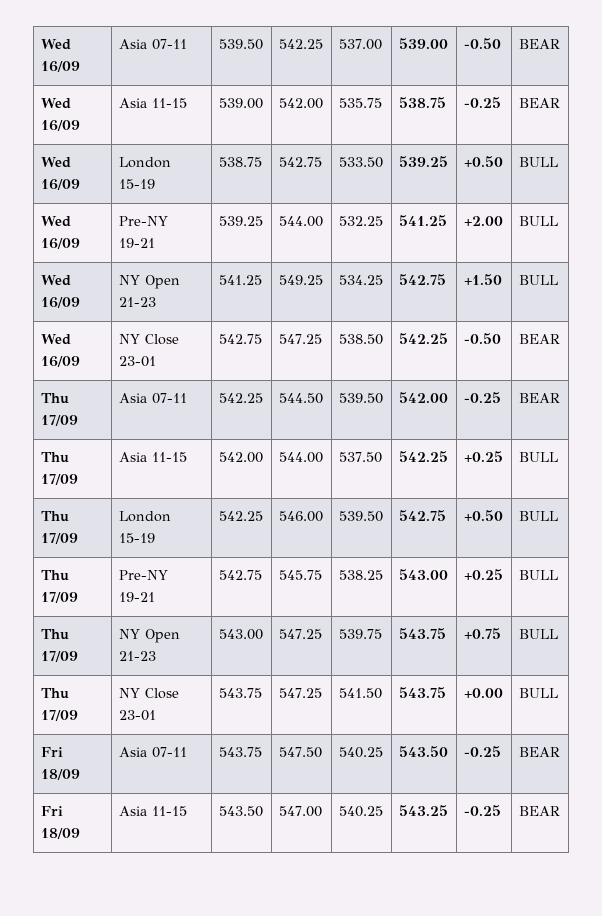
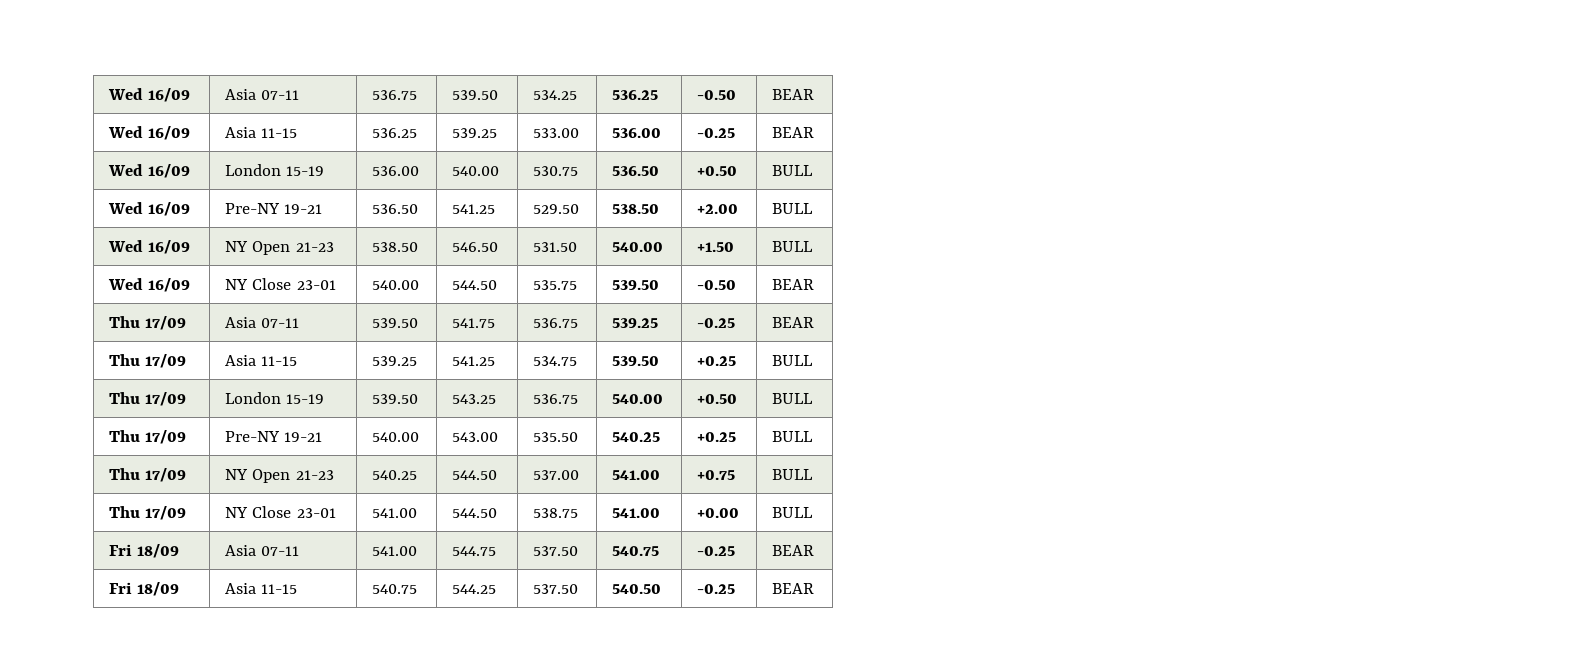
- Wed 16/09 | Asia 07-11 | 539.50 | 542.25 | 537.00 | 539.00 | -0.50 | BEAR
+ Wed 16/09 | Asia 07-11 | 536.75 | 539.50 | 534.25 | 536.25 | -0.50 | BEAR
- Wed 16/09 | Asia 11-15 | 539.00 | 542.00 | 535.75 | 538.75 | -0.25 | BEAR
+ Wed 16/09 | Asia 11-15 | 536.25 | 539.25 | 533.00 | 536.00 | -0.25 | BEAR
- Wed 16/09 | London 15-19 | 538.75 | 542.75 | 533.50 | 539.25 | +0.50 | BULL
+ Wed 16/09 | London 15-19 | 536.00 | 540.00 | 530.75 | 536.50 | +0.50 | BULL
- Wed 16/09 | Pre-NY 19-21 | 539.25 | 544.00 | 532.25 | 541.25 | +2.00 | BULL
+ Wed 16/09 | Pre-NY 19-21 | 536.50 | 541.25 | 529.50 | 538.50 | +2.00 | BULL
- Wed 16/09 | NY Open 21-23 | 541.25 | 549.25 | 534.25 | 542.75 | +1.50 | BULL
+ Wed 16/09 | NY Open 21-23 | 538.50 | 546.50 | 531.50 | 540.00 | +1.50 | BULL
- Wed 16/09 | NY Close 23-01 | 542.75 | 547.25 | 538.50 | 542.25 | -0.50 | BEAR
+ Wed 16/09 | NY Close 23-01 | 540.00 | 544.50 | 535.75 | 539.50 | -0.50 | BEAR
- Thu 17/09 | Asia 07-11 | 542.25 | 544.50 | 539.50 | 542.00 | -0.25 | BEAR
+ Thu 17/09 | Asia 07-11 | 539.50 | 541.75 | 536.75 | 539.25 | -0.25 | BEAR
- Thu 17/09 | Asia 11-15 | 542.00 | 544.00 | 537.50 | 542.25 | +0.25 | BULL
+ Thu 17/09 | Asia 11-15 | 539.25 | 541.25 | 534.75 | 539.50 | +0.25 | BULL
- Thu 17/09 | London 15-19 | 542.25 | 546.00 | 539.50 | 542.75 | +0.50 | BULL
+ Thu 17/09 | London 15-19 | 539.50 | 543.25 | 536.75 | 540.00 | +0.50 | BULL
- Thu 17/09 | Pre-NY 19-21 | 542.75 | 545.75 | 538.25 | 543.00 | +0.25 | BULL
+ Thu 17/09 | Pre-NY 19-21 | 540.00 | 543.00 | 535.50 | 540.25 | +0.25 | BULL
- Thu 17/09 | NY Open 21-23 | 543.00 | 547.25 | 539.75 | 543.75 | +0.75 | BULL
+ Thu 17/09 | NY Open 21-23 | 540.25 | 544.50 | 537.00 | 541.00 | +0.75 | BULL
- Thu 17/09 | NY Close 23-01 | 543.75 | 547.25 | 541.50 | 543.75 | +0.00 | BULL
+ Thu 17/09 | NY Close 23-01 | 541.00 | 544.50 | 538.75 | 541.00 | +0.00 | BULL
- Fri 18/09 | Asia 07-11 | 543.75 | 547.50 | 540.25 | 543.50 | -0.25 | BEAR
+ Fri 18/09 | Asia 07-11 | 541.00 | 544.75 | 537.50 | 540.75 | -0.25 | BEAR
- Fri 18/09 | Asia 11-15 | 543.50 | 547.00 | 540.25 | 543.25 | -0.25 | BEAR
+ Fri 18/09 | Asia 11-15 | 540.75 | 544.25 | 537.50 | 540.50 | -0.25 | BEAR

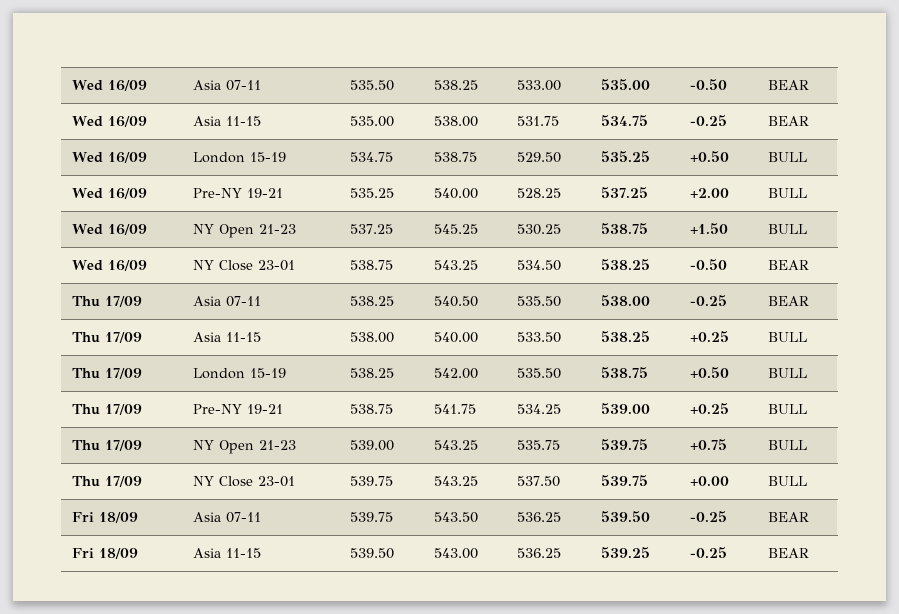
- Wed 16/09 | Asia 07-11 | 536.75 | 539.50 | 534.25 | 536.25 | -0.50 | BEAR
+ Wed 16/09 | Asia 07-11 | 535.50 | 538.25 | 533.00 | 535.00 | -0.50 | BEAR
- Wed 16/09 | Asia 11-15 | 536.25 | 539.25 | 533.00 | 536.00 | -0.25 | BEAR
+ Wed 16/09 | Asia 11-15 | 535.00 | 538.00 | 531.75 | 534.75 | -0.25 | BEAR
- Wed 16/09 | London 15-19 | 536.00 | 540.00 | 530.75 | 536.50 | +0.50 | BULL
+ Wed 16/09 | London 15-19 | 534.75 | 538.75 | 529.50 | 535.25 | +0.50 | BULL
- Wed 16/09 | Pre-NY 19-21 | 536.50 | 541.25 | 529.50 | 538.50 | +2.00 | BULL
+ Wed 16/09 | Pre-NY 19-21 | 535.25 | 540.00 | 528.25 | 537.25 | +2.00 | BULL
- Wed 16/09 | NY Open 21-23 | 538.50 | 546.50 | 531.50 | 540.00 | +1.50 | BULL
+ Wed 16/09 | NY Open 21-23 | 537.25 | 545.25 | 530.25 | 538.75 | +1.50 | BULL
- Wed 16/09 | NY Close 23-01 | 540.00 | 544.50 | 535.75 | 539.50 | -0.50 | BEAR
+ Wed 16/09 | NY Close 23-01 | 538.75 | 543.25 | 534.50 | 538.25 | -0.50 | BEAR
- Thu 17/09 | Asia 07-11 | 539.50 | 541.75 | 536.75 | 539.25 | -0.25 | BEAR
+ Thu 17/09 | Asia 07-11 | 538.25 | 540.50 | 535.50 | 538.00 | -0.25 | BEAR
- Thu 17/09 | Asia 11-15 | 539.25 | 541.25 | 534.75 | 539.50 | +0.25 | BULL
+ Thu 17/09 | Asia 11-15 | 538.00 | 540.00 | 533.50 | 538.25 | +0.25 | BULL
- Thu 17/09 | London 15-19 | 539.50 | 543.25 | 536.75 | 540.00 | +0.50 | BULL
+ Thu 17/09 | London 15-19 | 538.25 | 542.00 | 535.50 | 538.75 | +0.50 | BULL
- Thu 17/09 | Pre-NY 19-21 | 540.00 | 543.00 | 535.50 | 540.25 | +0.25 | BULL
+ Thu 17/09 | Pre-NY 19-21 | 538.75 | 541.75 | 534.25 | 539.00 | +0.25 | BULL
- Thu 17/09 | NY Open 21-23 | 540.25 | 544.50 | 537.00 | 541.00 | +0.75 | BULL
+ Thu 17/09 | NY Open 21-23 | 539.00 | 543.25 | 535.75 | 539.75 | +0.75 | BULL
- Thu 17/09 | NY Close 23-01 | 541.00 | 544.50 | 538.75 | 541.00 | +0.00 | BULL
+ Thu 17/09 | NY Close 23-01 | 539.75 | 543.25 | 537.50 | 539.75 | +0.00 | BULL
- Fri 18/09 | Asia 07-11 | 541.00 | 544.75 | 537.50 | 540.75 | -0.25 | BEAR
+ Fri 18/09 | Asia 07-11 | 539.75 | 543.50 | 536.25 | 539.50 | -0.25 | BEAR
- Fri 18/09 | Asia 11-15 | 540.75 | 544.25 | 537.50 | 540.50 | -0.25 | BEAR
+ Fri 18/09 | Asia 11-15 | 539.50 | 543.00 | 536.25 | 539.25 | -0.25 | BEAR

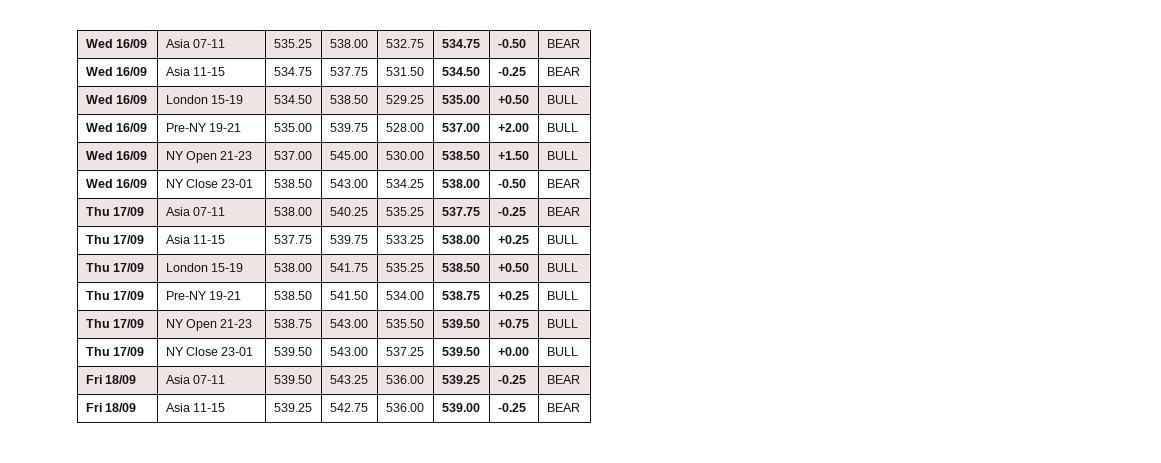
- Wed 16/09 | Asia 07-11 | 535.50 | 538.25 | 533.00 | 535.00 | -0.50 | BEAR
+ Wed 16/09 | Asia 07-11 | 535.25 | 538.00 | 532.75 | 534.75 | -0.50 | BEAR
- Wed 16/09 | Asia 11-15 | 535.00 | 538.00 | 531.75 | 534.75 | -0.25 | BEAR
+ Wed 16/09 | Asia 11-15 | 534.75 | 537.75 | 531.50 | 534.50 | -0.25 | BEAR
- Wed 16/09 | London 15-19 | 534.75 | 538.75 | 529.50 | 535.25 | +0.50 | BULL
+ Wed 16/09 | London 15-19 | 534.50 | 538.50 | 529.25 | 535.00 | +0.50 | BULL
- Wed 16/09 | Pre-NY 19-21 | 535.25 | 540.00 | 528.25 | 537.25 | +2.00 | BULL
+ Wed 16/09 | Pre-NY 19-21 | 535.00 | 539.75 | 528.00 | 537.00 | +2.00 | BULL
- Wed 16/09 | NY Open 21-23 | 537.25 | 545.25 | 530.25 | 538.75 | +1.50 | BULL
+ Wed 16/09 | NY Open 21-23 | 537.00 | 545.00 | 530.00 | 538.50 | +1.50 | BULL
- Wed 16/09 | NY Close 23-01 | 538.75 | 543.25 | 534.50 | 538.25 | -0.50 | BEAR
+ Wed 16/09 | NY Close 23-01 | 538.50 | 543.00 | 534.25 | 538.00 | -0.50 | BEAR
- Thu 17/09 | Asia 07-11 | 538.25 | 540.50 | 535.50 | 538.00 | -0.25 | BEAR
+ Thu 17/09 | Asia 07-11 | 538.00 | 540.25 | 535.25 | 537.75 | -0.25 | BEAR
- Thu 17/09 | Asia 11-15 | 538.00 | 540.00 | 533.50 | 538.25 | +0.25 | BULL
+ Thu 17/09 | Asia 11-15 | 537.75 | 539.75 | 533.25 | 538.00 | +0.25 | BULL
- Thu 17/09 | London 15-19 | 538.25 | 542.00 | 535.50 | 538.75 | +0.50 | BULL
+ Thu 17/09 | London 15-19 | 538.00 | 541.75 | 535.25 | 538.50 | +0.50 | BULL
- Thu 17/09 | Pre-NY 19-21 | 538.75 | 541.75 | 534.25 | 539.00 | +0.25 | BULL
+ Thu 17/09 | Pre-NY 19-21 | 538.50 | 541.50 | 534.00 | 538.75 | +0.25 | BULL
- Thu 17/09 | NY Open 21-23 | 539.00 | 543.25 | 535.75 | 539.75 | +0.75 | BULL
+ Thu 17/09 | NY Open 21-23 | 538.75 | 543.00 | 535.50 | 539.50 | +0.75 | BULL
- Thu 17/09 | NY Close 23-01 | 539.75 | 543.25 | 537.50 | 539.75 | +0.00 | BULL
+ Thu 17/09 | NY Close 23-01 | 539.50 | 543.00 | 537.25 | 539.50 | +0.00 | BULL
- Fri 18/09 | Asia 07-11 | 539.75 | 543.50 | 536.25 | 539.50 | -0.25 | BEAR
+ Fri 18/09 | Asia 07-11 | 539.50 | 543.25 | 536.00 | 539.25 | -0.25 | BEAR
- Fri 18/09 | Asia 11-15 | 539.50 | 543.00 | 536.25 | 539.25 | -0.25 | BEAR
+ Fri 18/09 | Asia 11-15 | 539.25 | 542.75 | 536.00 | 539.00 | -0.25 | BEAR

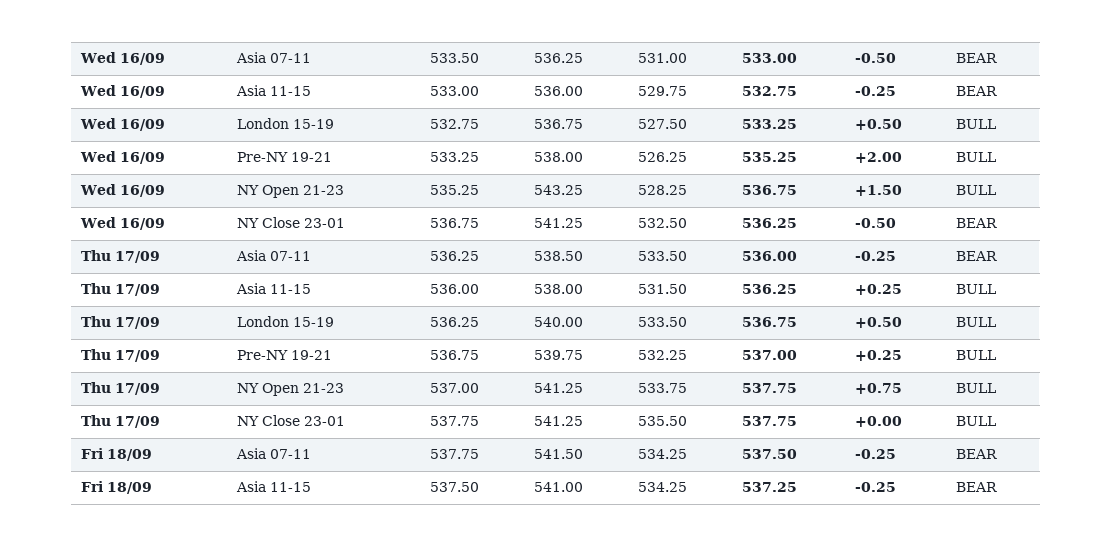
- Wed 16/09 | Asia 07-11 | 535.25 | 538.00 | 532.75 | 534.75 | -0.50 | BEAR
+ Wed 16/09 | Asia 07-11 | 533.50 | 536.25 | 531.00 | 533.00 | -0.50 | BEAR
- Wed 16/09 | Asia 11-15 | 534.75 | 537.75 | 531.50 | 534.50 | -0.25 | BEAR
+ Wed 16/09 | Asia 11-15 | 533.00 | 536.00 | 529.75 | 532.75 | -0.25 | BEAR
- Wed 16/09 | London 15-19 | 534.50 | 538.50 | 529.25 | 535.00 | +0.50 | BULL
+ Wed 16/09 | London 15-19 | 532.75 | 536.75 | 527.50 | 533.25 | +0.50 | BULL
- Wed 16/09 | Pre-NY 19-21 | 535.00 | 539.75 | 528.00 | 537.00 | +2.00 | BULL
+ Wed 16/09 | Pre-NY 19-21 | 533.25 | 538.00 | 526.25 | 535.25 | +2.00 | BULL
- Wed 16/09 | NY Open 21-23 | 537.00 | 545.00 | 530.00 | 538.50 | +1.50 | BULL
+ Wed 16/09 | NY Open 21-23 | 535.25 | 543.25 | 528.25 | 536.75 | +1.50 | BULL
- Wed 16/09 | NY Close 23-01 | 538.50 | 543.00 | 534.25 | 538.00 | -0.50 | BEAR
+ Wed 16/09 | NY Close 23-01 | 536.75 | 541.25 | 532.50 | 536.25 | -0.50 | BEAR
- Thu 17/09 | Asia 07-11 | 538.00 | 540.25 | 535.25 | 537.75 | -0.25 | BEAR
+ Thu 17/09 | Asia 07-11 | 536.25 | 538.50 | 533.50 | 536.00 | -0.25 | BEAR
- Thu 17/09 | Asia 11-15 | 537.75 | 539.75 | 533.25 | 538.00 | +0.25 | BULL
+ Thu 17/09 | Asia 11-15 | 536.00 | 538.00 | 531.50 | 536.25 | +0.25 | BULL
- Thu 17/09 | London 15-19 | 538.00 | 541.75 | 535.25 | 538.50 | +0.50 | BULL
+ Thu 17/09 | London 15-19 | 536.25 | 540.00 | 533.50 | 536.75 | +0.50 | BULL
- Thu 17/09 | Pre-NY 19-21 | 538.50 | 541.50 | 534.00 | 538.75 | +0.25 | BULL
+ Thu 17/09 | Pre-NY 19-21 | 536.75 | 539.75 | 532.25 | 537.00 | +0.25 | BULL
- Thu 17/09 | NY Open 21-23 | 538.75 | 543.00 | 535.50 | 539.50 | +0.75 | BULL
+ Thu 17/09 | NY Open 21-23 | 537.00 | 541.25 | 533.75 | 537.75 | +0.75 | BULL
- Thu 17/09 | NY Close 23-01 | 539.50 | 543.00 | 537.25 | 539.50 | +0.00 | BULL
+ Thu 17/09 | NY Close 23-01 | 537.75 | 541.25 | 535.50 | 537.75 | +0.00 | BULL
- Fri 18/09 | Asia 07-11 | 539.50 | 543.25 | 536.00 | 539.25 | -0.25 | BEAR
+ Fri 18/09 | Asia 07-11 | 537.75 | 541.50 | 534.25 | 537.50 | -0.25 | BEAR
- Fri 18/09 | Asia 11-15 | 539.25 | 542.75 | 536.00 | 539.00 | -0.25 | BEAR
+ Fri 18/09 | Asia 11-15 | 537.50 | 541.00 | 534.25 | 537.25 | -0.25 | BEAR

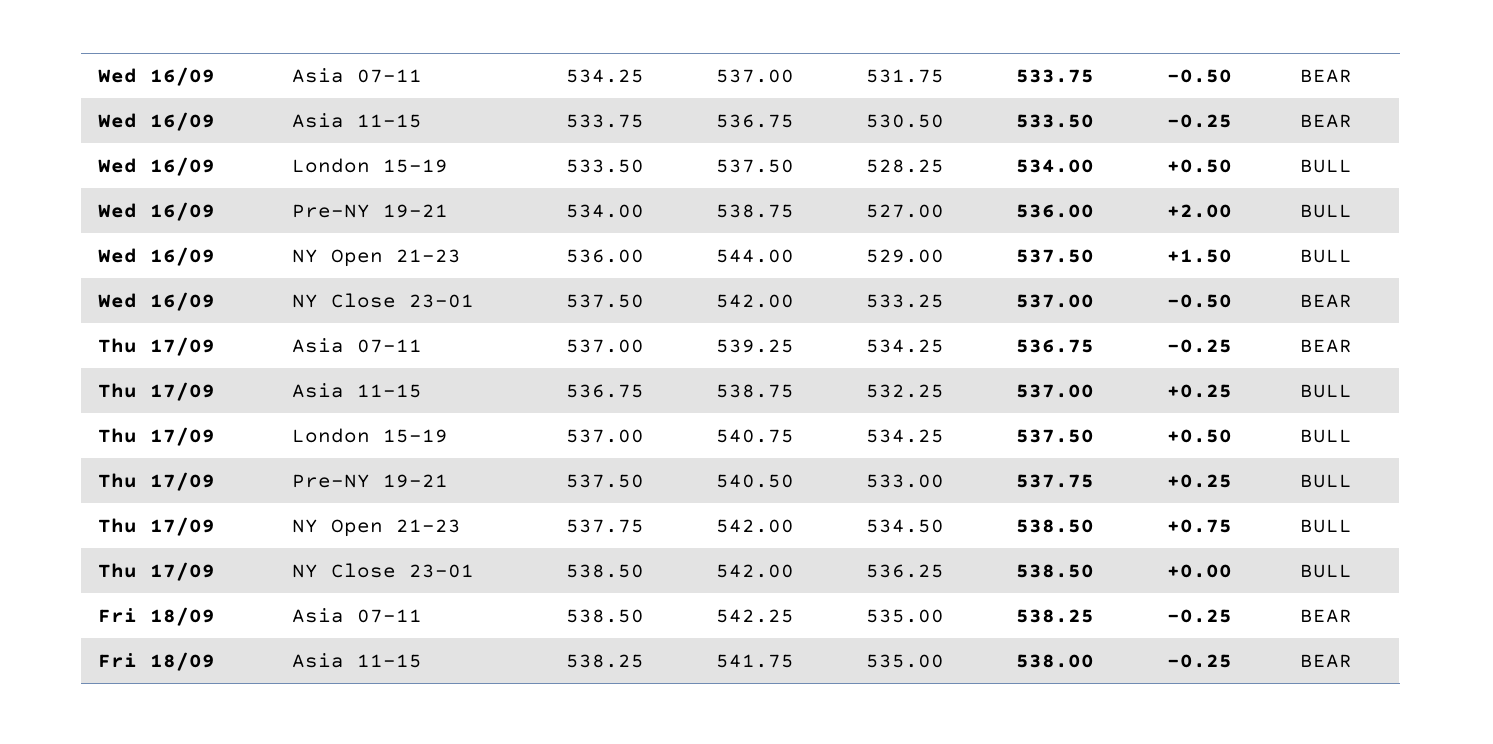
- Wed 16/09 | Asia 07-11 | 533.50 | 536.25 | 531.00 | 533.00 | -0.50 | BEAR
+ Wed 16/09 | Asia 07-11 | 534.25 | 537.00 | 531.75 | 533.75 | -0.50 | BEAR
- Wed 16/09 | Asia 11-15 | 533.00 | 536.00 | 529.75 | 532.75 | -0.25 | BEAR
+ Wed 16/09 | Asia 11-15 | 533.75 | 536.75 | 530.50 | 533.50 | -0.25 | BEAR
- Wed 16/09 | London 15-19 | 532.75 | 536.75 | 527.50 | 533.25 | +0.50 | BULL
+ Wed 16/09 | London 15-19 | 533.50 | 537.50 | 528.25 | 534.00 | +0.50 | BULL
- Wed 16/09 | Pre-NY 19-21 | 533.25 | 538.00 | 526.25 | 535.25 | +2.00 | BULL
+ Wed 16/09 | Pre-NY 19-21 | 534.00 | 538.75 | 527.00 | 536.00 | +2.00 | BULL
- Wed 16/09 | NY Open 21-23 | 535.25 | 543.25 | 528.25 | 536.75 | +1.50 | BULL
+ Wed 16/09 | NY Open 21-23 | 536.00 | 544.00 | 529.00 | 537.50 | +1.50 | BULL
- Wed 16/09 | NY Close 23-01 | 536.75 | 541.25 | 532.50 | 536.25 | -0.50 | BEAR
+ Wed 16/09 | NY Close 23-01 | 537.50 | 542.00 | 533.25 | 537.00 | -0.50 | BEAR
- Thu 17/09 | Asia 07-11 | 536.25 | 538.50 | 533.50 | 536.00 | -0.25 | BEAR
+ Thu 17/09 | Asia 07-11 | 537.00 | 539.25 | 534.25 | 536.75 | -0.25 | BEAR
- Thu 17/09 | Asia 11-15 | 536.00 | 538.00 | 531.50 | 536.25 | +0.25 | BULL
- Thu 17/09 | London 15-19 | 536.25 | 540.00 | 533.50 | 536.75 | +0.50 | BULL
- Thu 17/09 | Pre-NY 19-21 | 536.75 | 539.75 | 532.25 | 537.00 | +0.25 | BULL
+ Thu 17/09 | Asia 11-15 | 536.75 | 538.75 | 532.25 | 537.00 | +0.25 | BULL
+ Thu 17/09 | London 15-19 | 537.00 | 540.75 | 534.25 | 537.50 | +0.50 | BULL
+ Thu 17/09 | Pre-NY 19-21 | 537.50 | 540.50 | 533.00 | 537.75 | +0.25 | BULL
- Thu 17/09 | NY Open 21-23 | 537.00 | 541.25 | 533.75 | 537.75 | +0.75 | BULL
+ Thu 17/09 | NY Open 21-23 | 537.75 | 542.00 | 534.50 | 538.50 | +0.75 | BULL
- Thu 17/09 | NY Close 23-01 | 537.75 | 541.25 | 535.50 | 537.75 | +0.00 | BULL
+ Thu 17/09 | NY Close 23-01 | 538.50 | 542.00 | 536.25 | 538.50 | +0.00 | BULL
- Fri 18/09 | Asia 07-11 | 537.75 | 541.50 | 534.25 | 537.50 | -0.25 | BEAR
+ Fri 18/09 | Asia 07-11 | 538.50 | 542.25 | 535.00 | 538.25 | -0.25 | BEAR
- Fri 18/09 | Asia 11-15 | 537.50 | 541.00 | 534.25 | 537.25 | -0.25 | BEAR
+ Fri 18/09 | Asia 11-15 | 538.25 | 541.75 | 535.00 | 538.00 | -0.25 | BEAR

